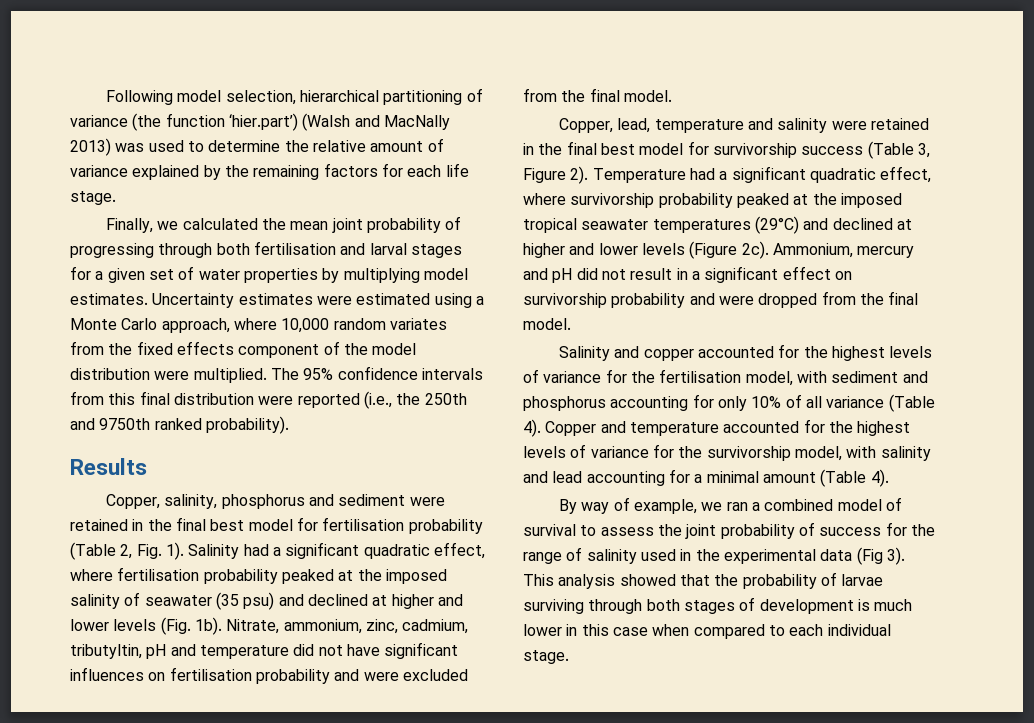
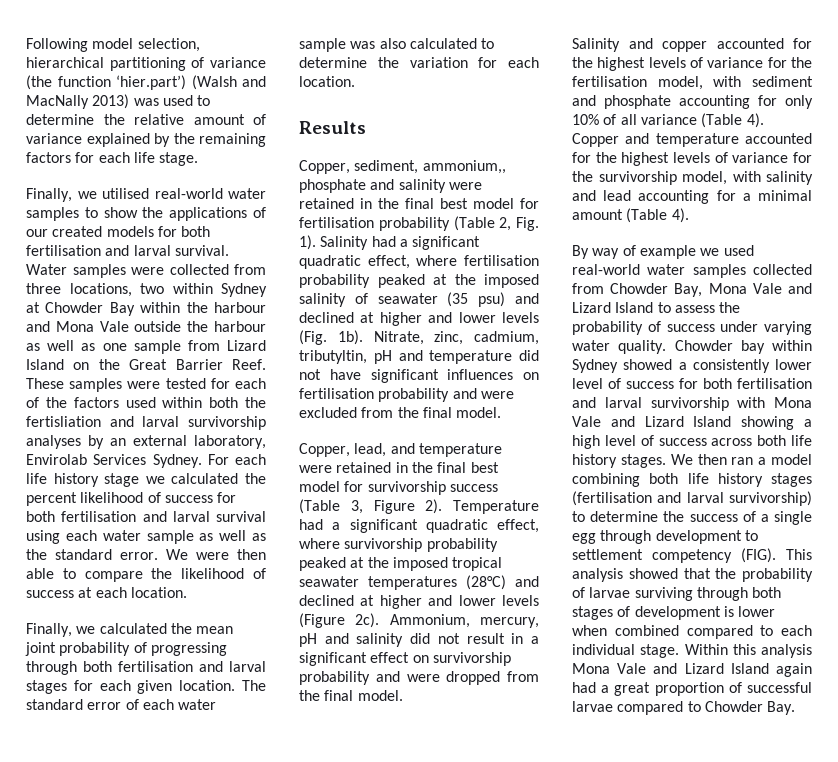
+ Finally, we utilised real-world water samples to show the applications of our created models for both fertilisation and larval survival. Water samples were collected from three locations, two within Sydney at Chowder Bay within the harbour and Mona Vale outside the harbour as well as one sample from Lizard Island on the Great Barrier Reef. These samples were tested for each of the factors used within both the fertisliation and larval survivorship analyses by an external laboratory, Envirolab Services Sydney. For each life history stage we calculated the percent likelihood of success for both fertilisation and larval survival using each water sample as well as the standard error. We were then able to compare the likelihood of success at each location.
- Finally, we calculated the mean joint probability of progressing through both fertilisation and larval stages for a given set of water properties by multiplying model estimates. Uncertainty estimates were estimated using a Monte Carlo approach, where 10,000 random variates from the fixed effects component of the model distribution were multiplied. The 95% confidence intervals from this final distribution were reported (i.e., the 250th and 9750th ranked probability).
+ Finally, we calculated the mean joint probability of progressing through both fertilisation and larval stages for each given location. The standard error of each water sample was also calculated to determine the variation for each location.
  Results
- Copper, salinity, phosphorus and sediment were retained in the final best model for fertilisation probability (Table 2, Fig. 1).
+ Copper, sediment, ammonium,, phosphate and salinity were retained in the final best model for fertilisation probability (Table 2, Fig. 1).
- Nitrate, ammonium, zinc, cadmium, tributyltin, pH and temperature did not have significant influences on fertilisation probability and were excluded from the final model.
+ Nitrate, zinc, cadmium, tributyltin, pH and temperature did not have significant influences on fertilisation probability and were excluded from the final model.
- Copper, lead, temperature and salinity were retained in the final best model for survivorship success (Table 3, Figure 2).
+ Copper, lead, and temperature were retained in the final best model for survivorship success (Table 3, Figure 2).
- Temperature had a significant quadratic effect, where survivorship probability peaked at the imposed tropical seawater temperatures (29°C) and declined at higher and lower levels (Figure 2c).
+ Temperature had a significant quadratic effect, where survivorship probability peaked at the imposed tropical seawater temperatures (28°C) and declined at higher and lower levels (Figure 2c).
- Ammonium, mercury and pH did not result in a significant effect on survivorship probability and were dropped from the final model.
+ Ammonium, mercury, pH and salinity did not result in a significant effect on survivorship probability and were dropped from the final model.
- Salinity and copper accounted for the highest levels of variance for the fertilisation model, with sediment and phosphorus accounting for only 10% of all variance (Table 4).
+ Salinity and copper accounted for the highest levels of variance for the fertilisation model, with sediment and phosphate accounting for only 10% of all variance (Table 4).
- By way of example, we ran a combined model of survival to assess the joint probability of success for the range of salinity used in the experimental data (Fig 3).
+ By way of example we used real-world water samples collected from Chowder Bay, Mona Vale and Lizard Island to assess the probability of success under varying water quality. Chowder bay within Sydney showed a consistently lower level of success for both fertilisation and larval survivorship with Mona Vale and Lizard Island showing a high level of success across both life history stages. We then ran a model combining both life history stages (fertilisation and larval survivorship) to determine the success of a single egg through development to settlement competency (FIG).
- This analysis showed that the probability of larvae surviving through both stages of development is much lower in this case when compared to each individual stage.
+ This analysis showed that the probability of larvae surviving through both stages of development is lower when combined compared to each individual stage.
+ Within this analysis Mona Vale and Lizard Island again had a great proportion of successful larvae compared to Chowder Bay.

